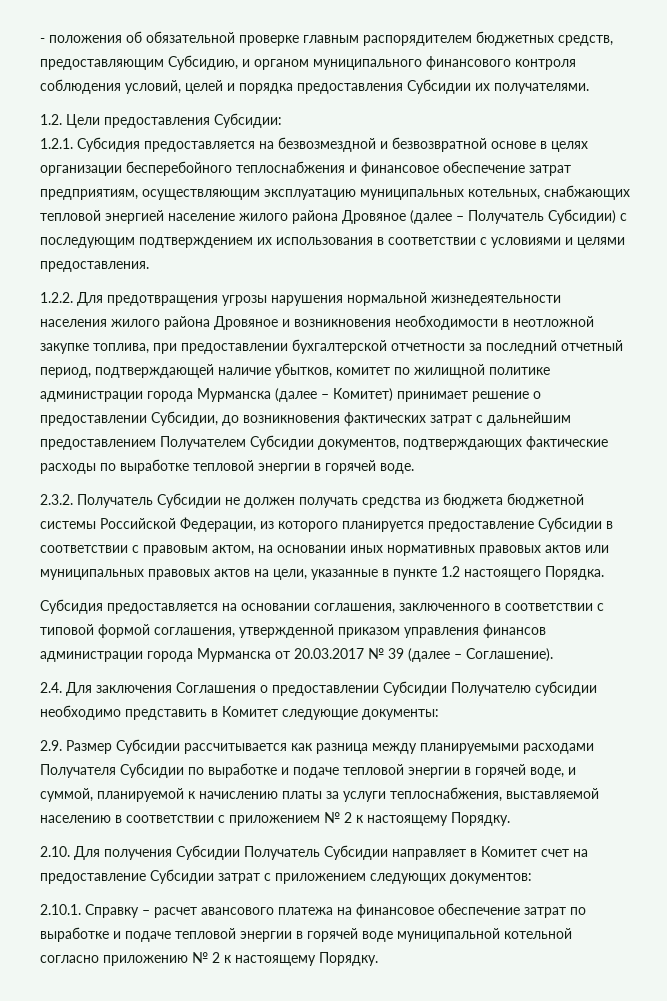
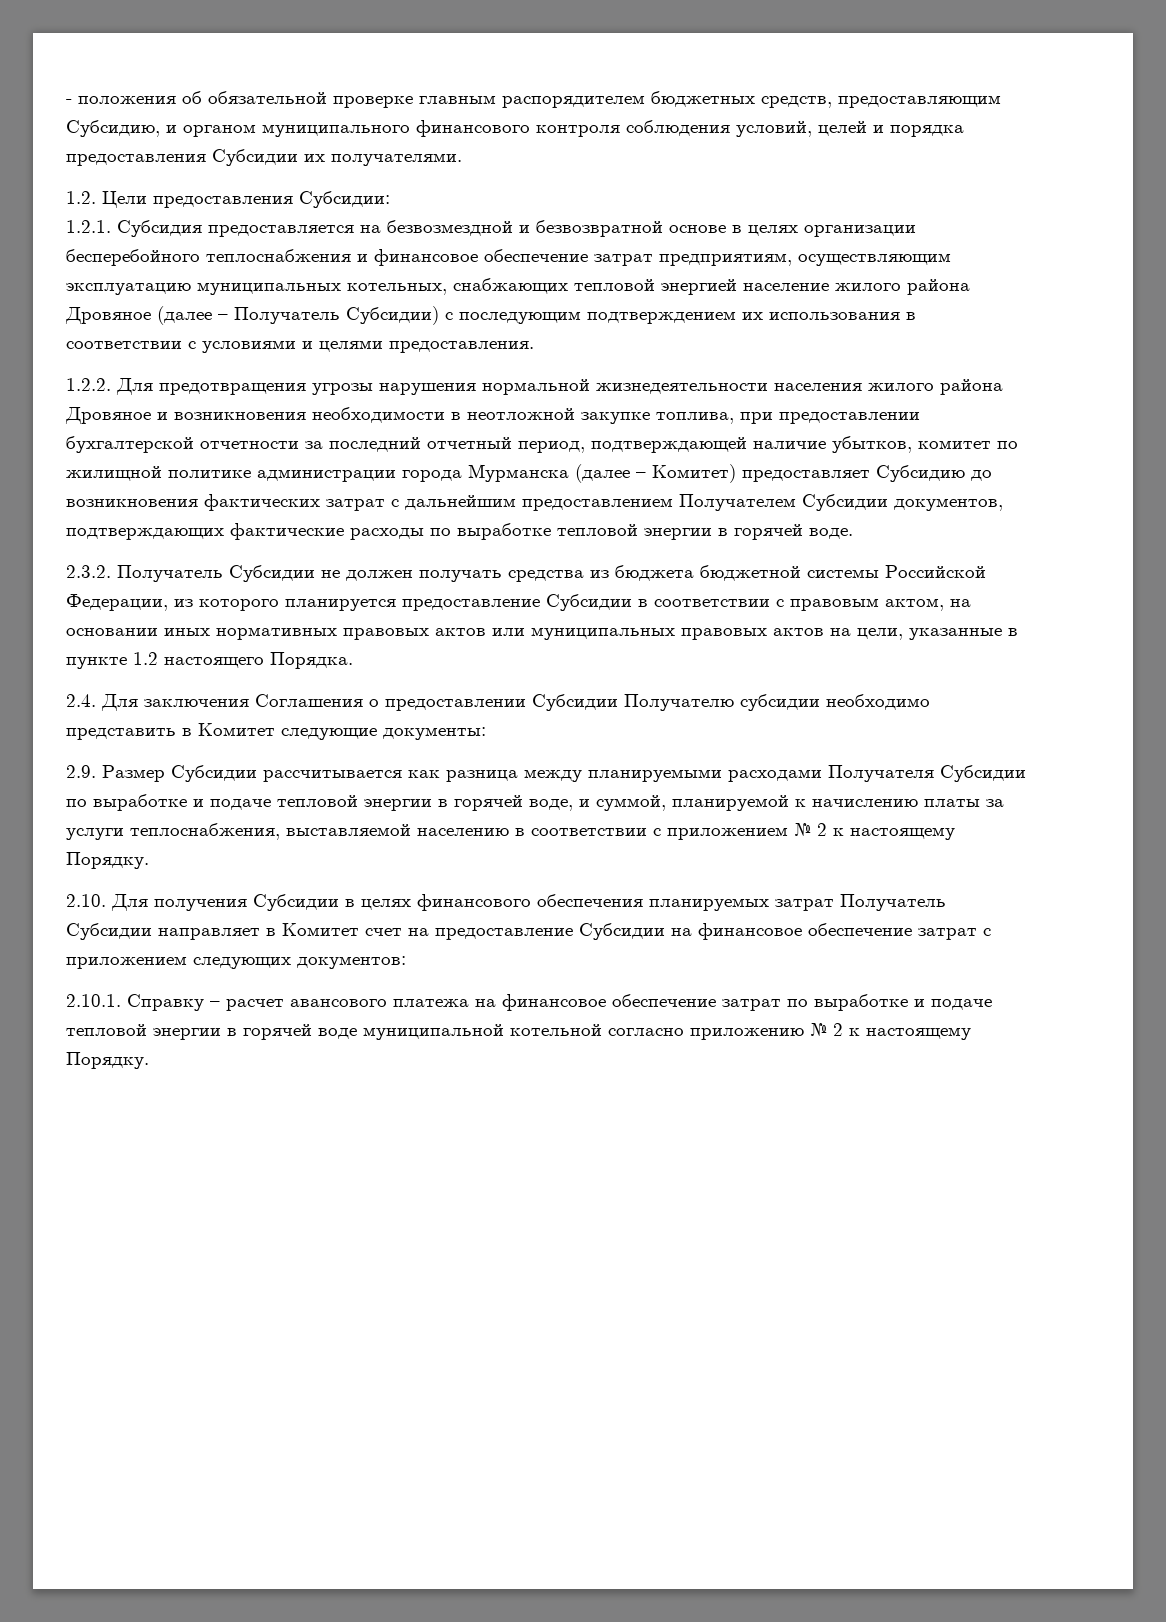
- 1.2.2. Для предотвращения угрозы нарушения нормальной жизнедеятельности населения жилого района Дровяное и возникновения необходимости в неотложной закупке топлива, при предоставлении бухгалтерской отчетности за последний отчетный период, подтверждающей наличие убытков, комитет по жилищной политике администрации города Мурманска (далее – Комитет) принимает решение о предоставлении Субсидии, до возникновения фактических затрат с дальнейшим предоставлением Получателем Субсидии документов, подтверждающих фактические расходы по выработке тепловой энергии в горячей воде.
+ 1.2.2. Для предотвращения угрозы нарушения нормальной жизнедеятельности населения жилого района Дровяное и возникновения необходимости в неотложной закупке топлива, при предоставлении бухгалтерской отчетности за последний отчетный период, подтверждающей наличие убытков, комитет по жилищной политике администрации города Мурманска (далее – Комитет) предоставляет Субсидию до возникновения фактических затрат с дальнейшим предоставлением Получателем Субсидии документов, подтверждающих фактические расходы по выработке тепловой энергии в горячей воде.
- Субсидия предоставляется на основании соглашения, заключенного в соответствии с типовой формой соглашения, утвержденной приказом управления финансов администрации города Мурманска от 20.03.2017 № 39 (далее – Соглашение).
- 2.10. Для получения Субсидии Получатель Субсидии направляет в Комитет счет на предоставление Субсидии затрат с приложением следующих документов:
+ 2.10. Для получения Субсидии в целях финансового обеспечения планируемых затрат Получатель Субсидии направляет в Комитет счет на предоставление Субсидии на финансовое обеспечение затрат с приложением следующих документов:

